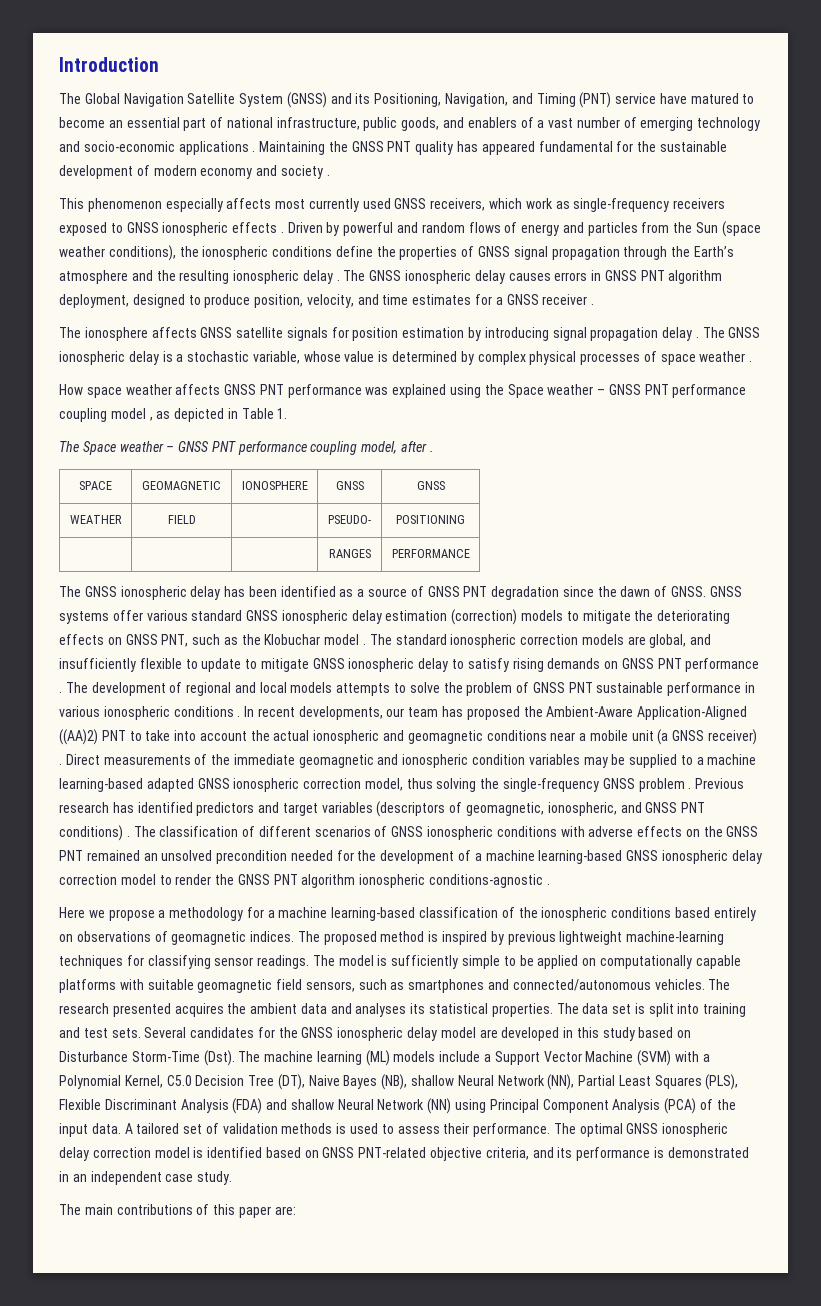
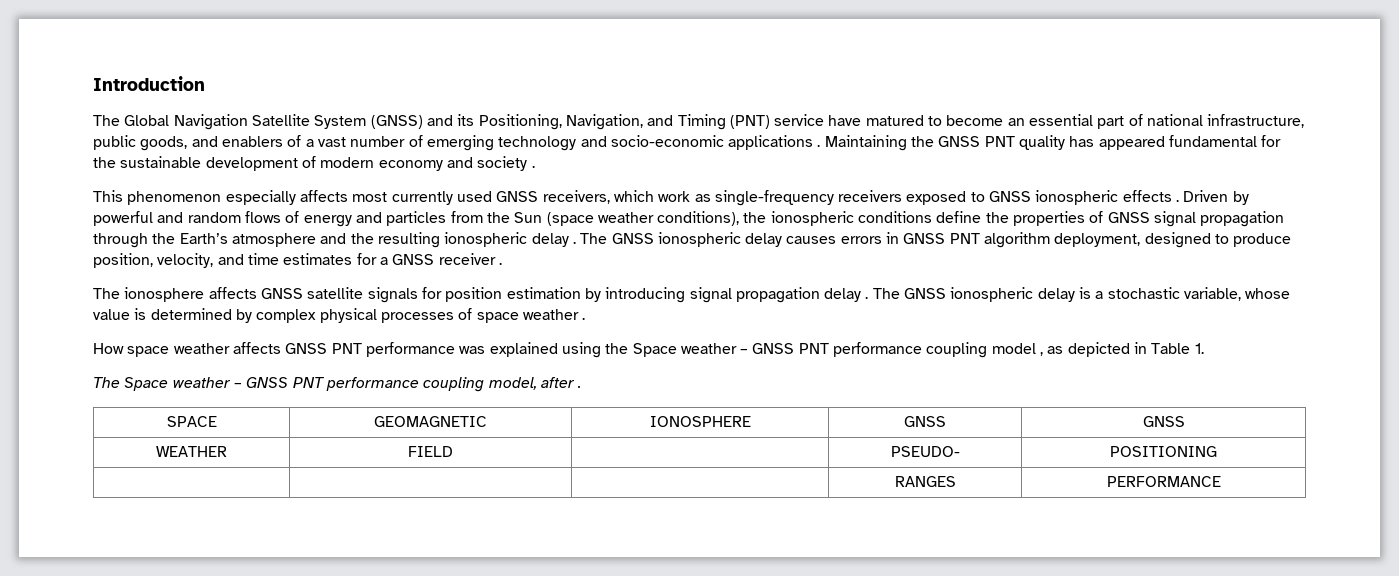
- The GNSS ionospheric delay has been identified as a source of GNSS PNT degradation since the dawn of GNSS. GNSS systems offer various standard GNSS ionospheric delay estimation (correction) models to mitigate the deteriorating effects on GNSS PNT, such as the Klobuchar model . The standard ionospheric correction models are global, and insufficiently flexible to update to mitigate GNSS ionospheric delay to satisfy rising demands on GNSS PNT performance . The development of regional and local models attempts to solve the problem of GNSS PNT sustainable performance in various ionospheric conditions . In recent developments, our team has proposed the Ambient-Aware Application-Aligned ((AA)2) PNT to take into account the actual ionospheric and geomagnetic conditions near a mobile unit (a GNSS receiver) . Direct measurements of the immediate geomagnetic and ionospheric condition variables may be supplied to a machine learning-based adapted GNSS ionospheric correction model, thus solving the single-frequency GNSS problem . Previous research has identified predictors and target variables (descriptors of geomagnetic, ionospheric, and GNSS PNT conditions) . The classification of different scenarios of GNSS ionospheric conditions with adverse effects on the GNSS PNT remained an unsolved precondition needed for the development of a machine learning-based GNSS ionospheric delay correction model to render the GNSS PNT algorithm ionospheric conditions-agnostic .
- Here we propose a methodology for a machine learning-based classification of the ionospheric conditions based entirely on observations of geomagnetic indices. The proposed method is inspired by previous lightweight machine-learning techniques for classifying sensor readings. The model is sufficiently simple to be applied on computationally capable platforms with suitable geomagnetic field sensors, such as smartphones and connected/autonomous vehicles. The research presented acquires the ambient data and analyses its statistical properties. The data set is split into training and test sets. Several candidates for the GNSS ionospheric delay model are developed in this study based on Disturbance Storm-Time (Dst). The machine learning (ML) models include a Support Vector Machine (SVM) with a Polynomial Kernel, C5.0 Decision Tree (DT), Naive Bayes (NB), shallow Neural Network (NN), Partial Least Squares (PLS), Flexible Discriminant Analysis (FDA) and shallow Neural Network (NN) using Principal Component Analysis (PCA) of the input data. A tailored set of validation methods is used to assess their performance. The optimal GNSS ionospheric delay correction model is identified based on GNSS PNT-related objective criteria, and its performance is demonstrated in an independent case study.
- The main contributions of this paper are:

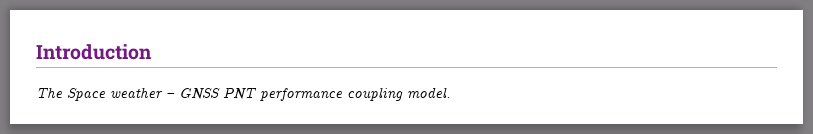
- The Global Navigation Satellite System (GNSS) and its Positioning, Navigation, and Timing (PNT) service have matured to become an essential part of national infrastructure, public goods, and enablers of a vast number of emerging technology and socio-economic applications . Maintaining the GNSS PNT quality has appeared fundamental for the sustainable development of modern economy and society .
- This phenomenon especially affects most currently used GNSS receivers, which work as single-frequency receivers exposed to GNSS ionospheric effects . Driven by powerful and random flows of energy and particles from the Sun (space weather conditions), the ionospheric conditions define the properties of GNSS signal propagation through the Earth’s atmosphere and the resulting ionospheric delay . The GNSS ionospheric delay causes errors in GNSS PNT algorithm deployment, designed to produce position, velocity, and time estimates for a GNSS receiver .
- The ionosphere affects GNSS satellite signals for position estimation by introducing signal propagation delay . The GNSS ionospheric delay is a stochastic variable, whose value is determined by complex physical processes of space weather .
- How space weather affects GNSS PNT performance was explained using the Space weather – GNSS PNT performance coupling model , as depicted in Table 1.
- The Space weather – GNSS PNT performance coupling model, after .
- SPACE | GEOMAGNETIC | IONOSPHERE | GNSS | GNSS
- WEATHER | FIELD | | PSEUDO- | POSITIONING
- | | | RANGES | PERFORMANCE
+ The Space weather – GNSS PNT performance coupling model.

